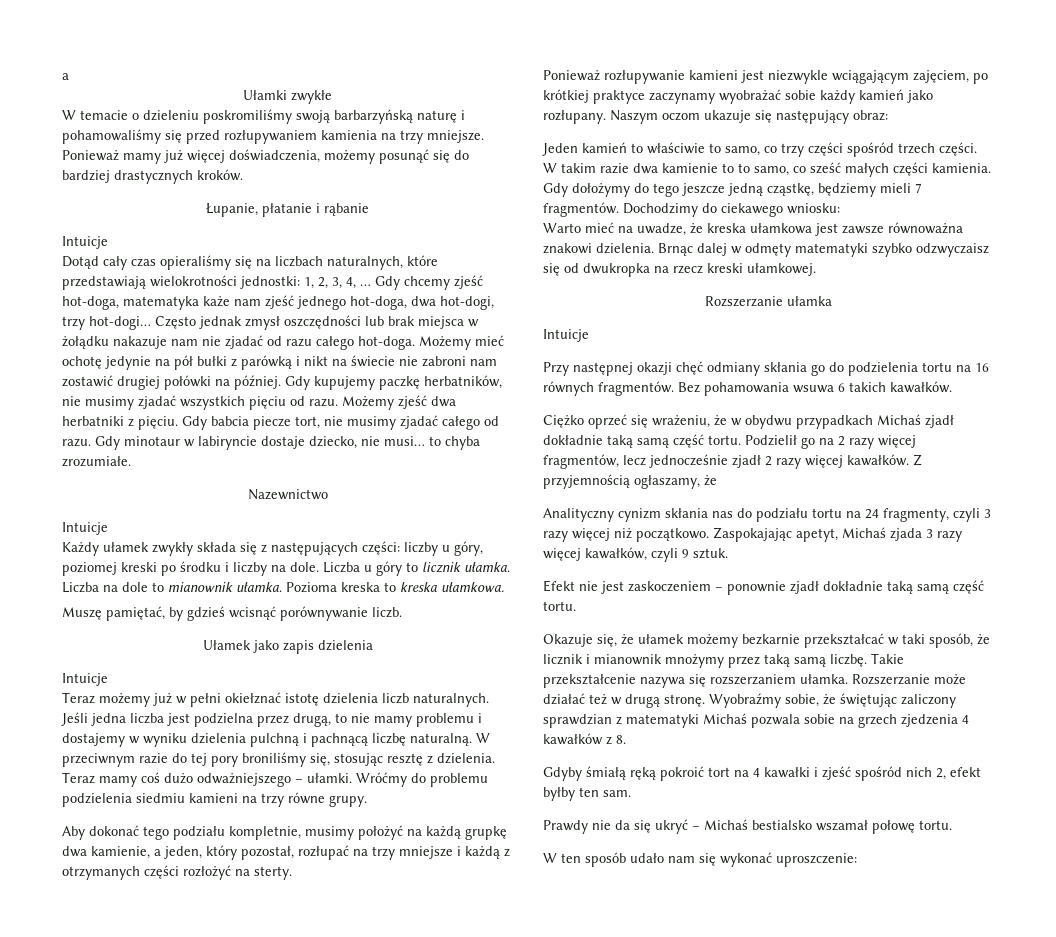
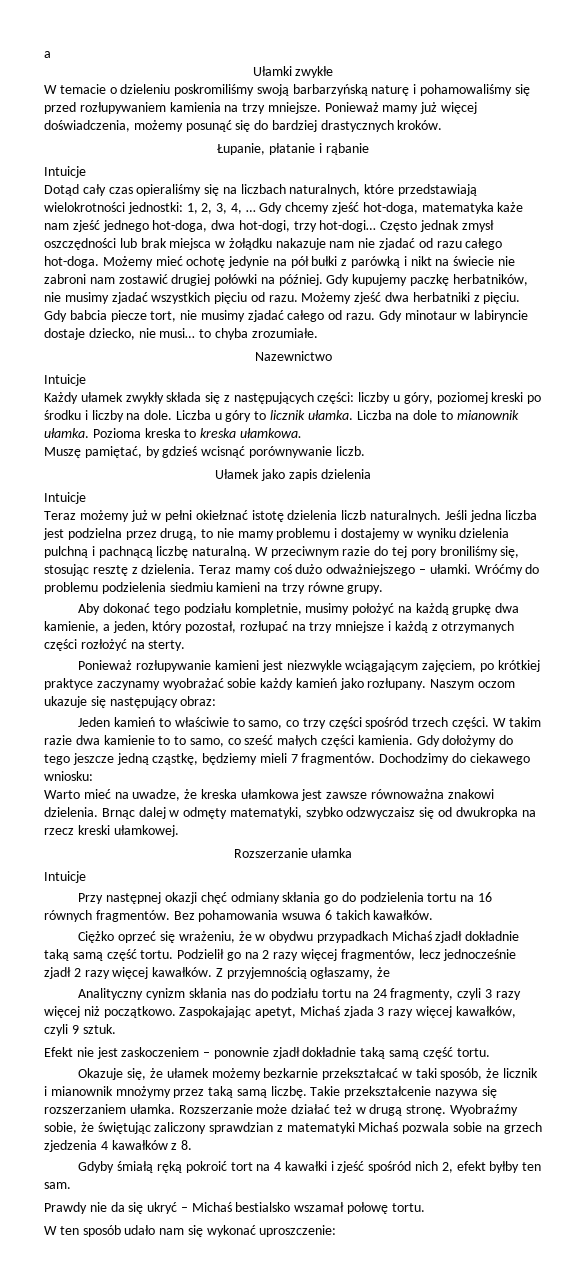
- Brnąc dalej w odmęty matematyki szybko odzwyczaisz się od dwukropka na rzecz kreski ułamkowej.
+ Brnąc dalej w odmęty matematyki, szybko odzwyczaisz się od dwukropka na rzecz kreski ułamkowej.

